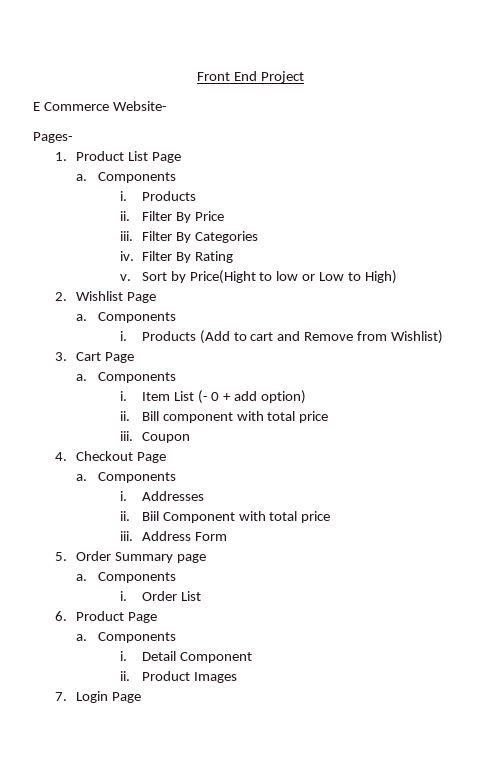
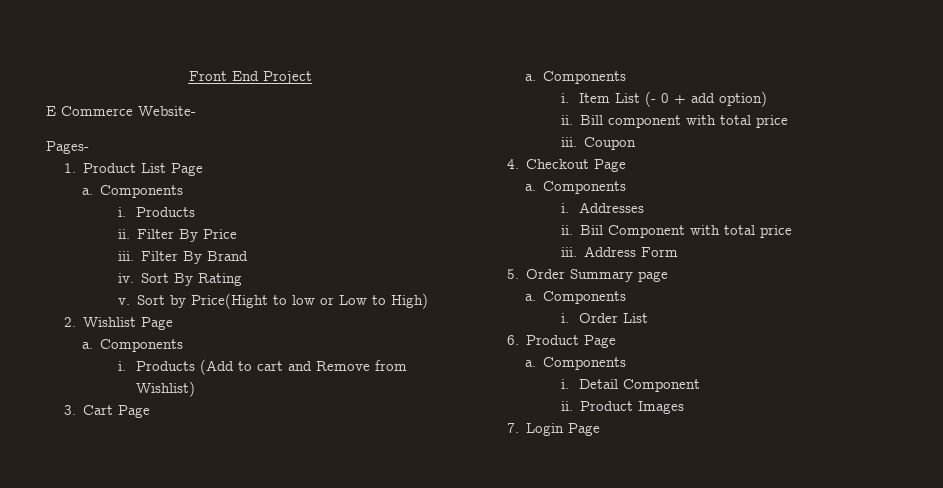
- Filter By Categories
+ Filter By Brand
- Filter By Rating
+ Sort By Rating

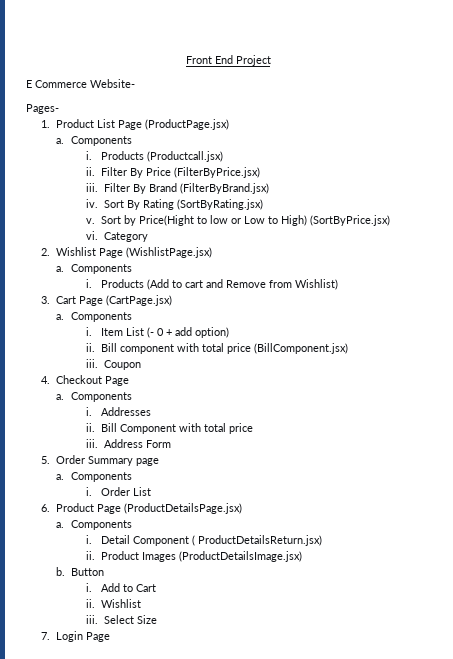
- 1. Product List Page
+ 1. Product List Page (ProductPage.jsx)
  a. Components
- i. Products
+ i. Products (Productcall.jsx)
- Filter By Price
+ Filter By Price (FilterByPrice.jsx)
- Filter By Brand
+ Filter By Brand (FilterByBrand.jsx)
- Sort By Rating
+ Sort By Rating (SortByRating.jsx)
- Sort by Price(Hight to low or Low to High)
+ Sort by Price(Hight to low or Low to High) (SortByPrice.jsx)
+ vi. Category
- 2. Wishlist Page
+ 2. Wishlist Page (WishlistPage.jsx)
- 3. Cart Page
+ 3. Cart Page (CartPage.jsx)
- Bill component with total price
+ Bill component with total price (BillComponent.jsx)
- Biil Component with total price
+ Bill Component with total price
- 6. Product Page
+ 6. Product Page (ProductDetailsPage.jsx)
- Detail Component
+ Detail Component ( ProductDetailsReturn.jsx)
- Product Images
+ Product Images (ProductDetailsImage.jsx)
+ b. Button
+ i. Add to Cart
+ ii. Wishlist
+ iii. Select Size

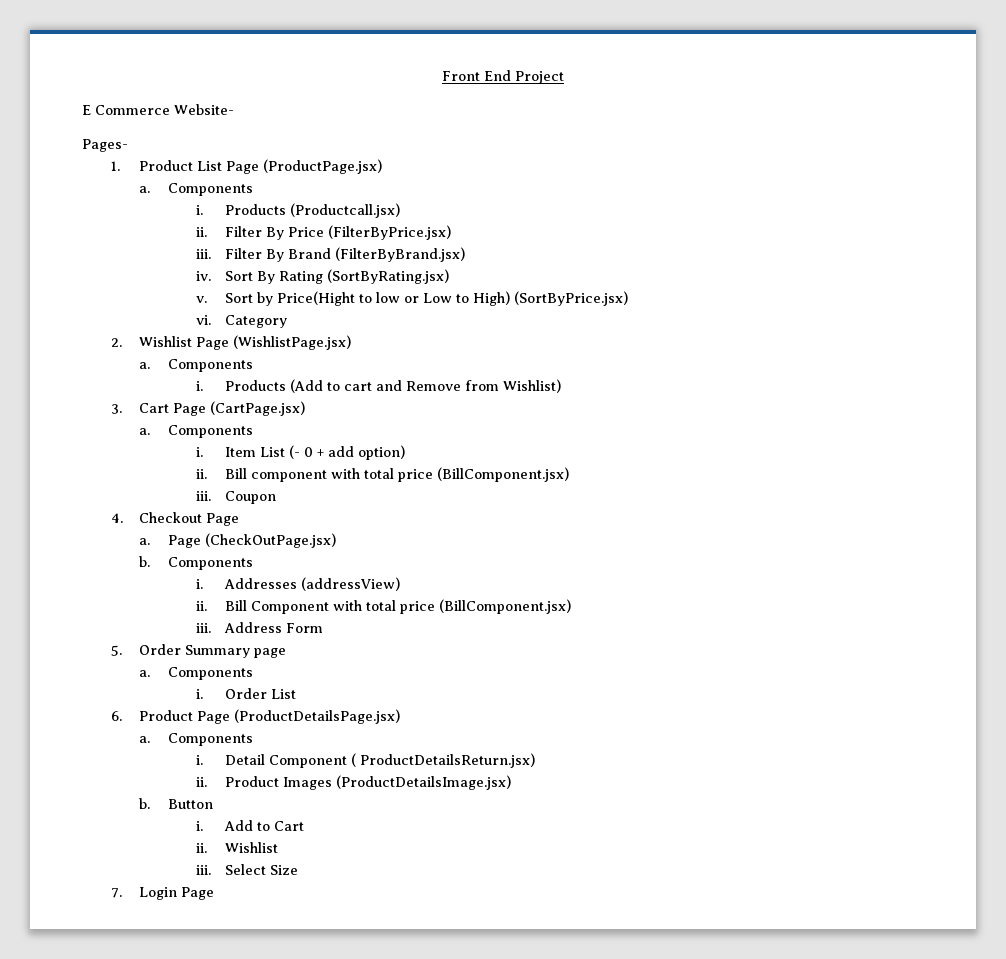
+ Page (CheckOutPage.jsx)
+ b.
- Addresses
+ Addresses (addressView)
- Bill Component with total price
+ Bill Component with total price (BillComponent.jsx)

